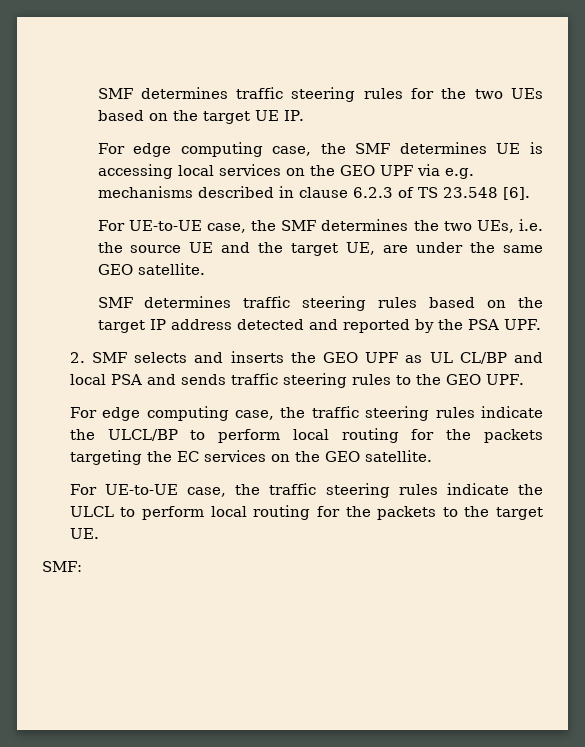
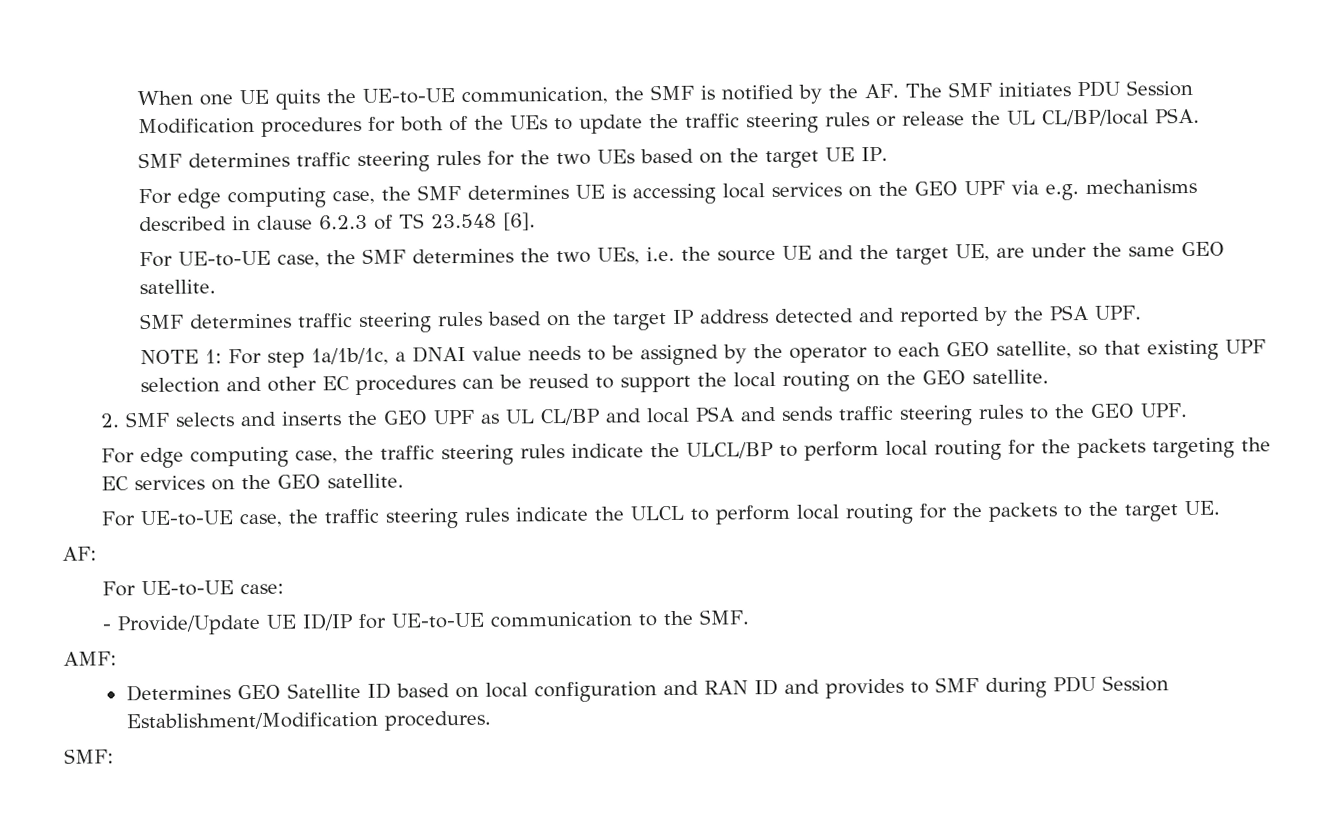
+ When one UE quits the UE-to-UE communication, the SMF is notified by the AF. The SMF initiates PDU Session Modification procedures for both of the UEs to update the traffic steering rules or release the UL CL/BP/local PSA.
+ NOTE 1: For step 1a/1b/1c, a DNAI value needs to be assigned by the operator to each GEO satellite, so that existing UPF selection and other EC procedures can be reused to support the local routing on the GEO satellite.
+ AF:
+ For UE-to-UE case:
+ - Provide/Update UE ID/IP for UE-to-UE communication to the SMF.
+ AMF:
+ Determines GEO Satellite ID based on local configuration and RAN ID and provides to SMF during PDU Session Establishment/Modification procedures.

